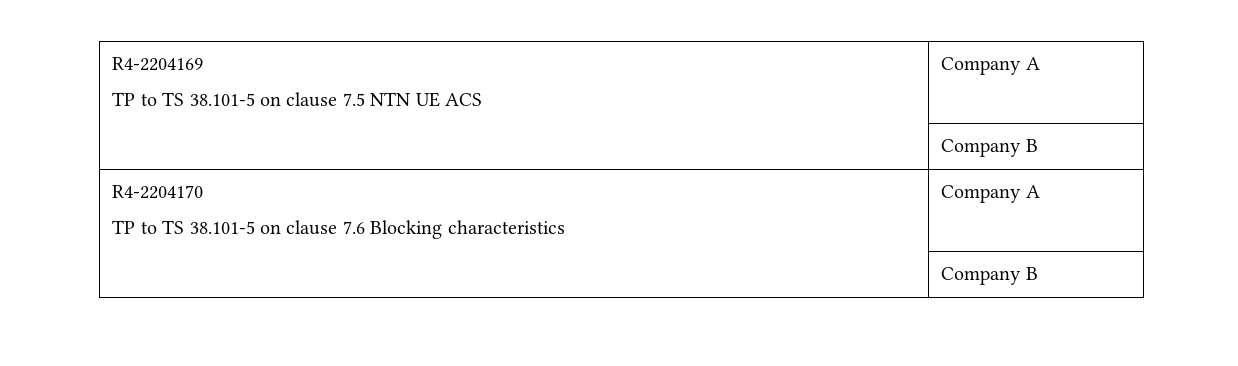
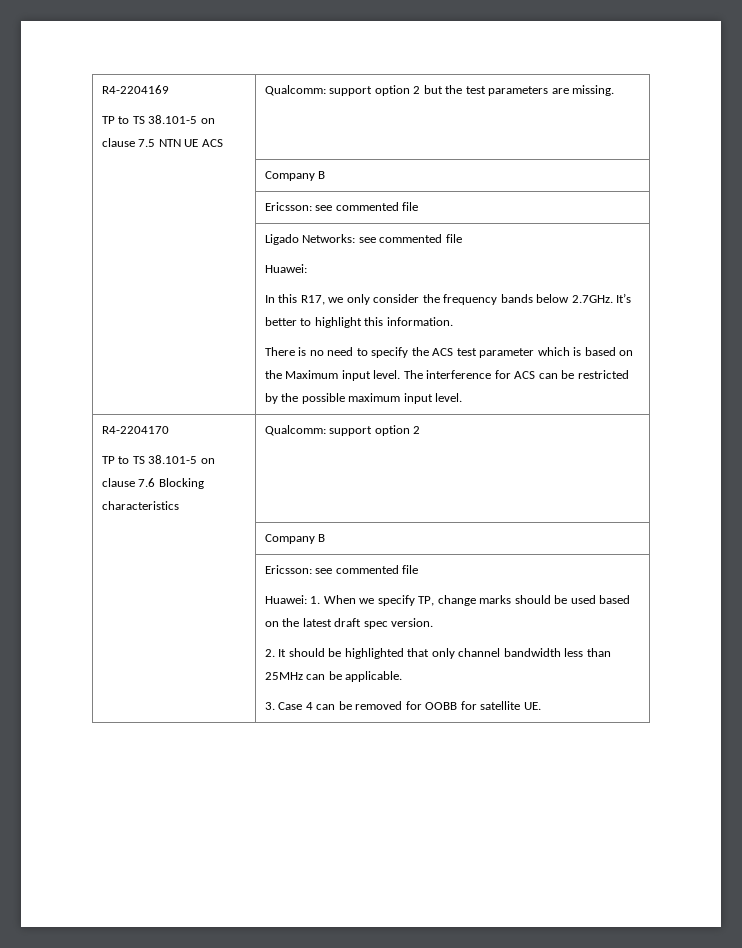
  R4-2204169
- TP to TS 38.101-5 on clause 7.5 NTN UE ACS | Company A
+ TP to TS 38.101-5 on clause 7.5 NTN UE ACS | Qualcomm: support option 2 but the test parameters are missing.
  | Company B
+ | Ericsson: see commented file
+ | Ligado Networks: see commented file
+ Huawei:
+ In this R17, we only consider the frequency bands below 2.7GHz. It’s better to highlight this information.
+ There is no need to specify the ACS test parameter which is based on the Maximum input level. The interference for ACS can be restricted by the possible maximum input level.
  R4-2204170
- TP to TS 38.101-5 on clause 7.6 Blocking characteristics | Company A
+ TP to TS 38.101-5 on clause 7.6 Blocking characteristics | Qualcomm: support option 2
  | Company B
+ | Ericsson: see commented file
+ Huawei: 1. When we specify TP, change marks should be used based on the latest draft spec version.
+ 2. It should be highlighted that only channel bandwidth less than 25MHz can be applicable.
+ 3. Case 4 can be removed for OOBB for satellite UE.

